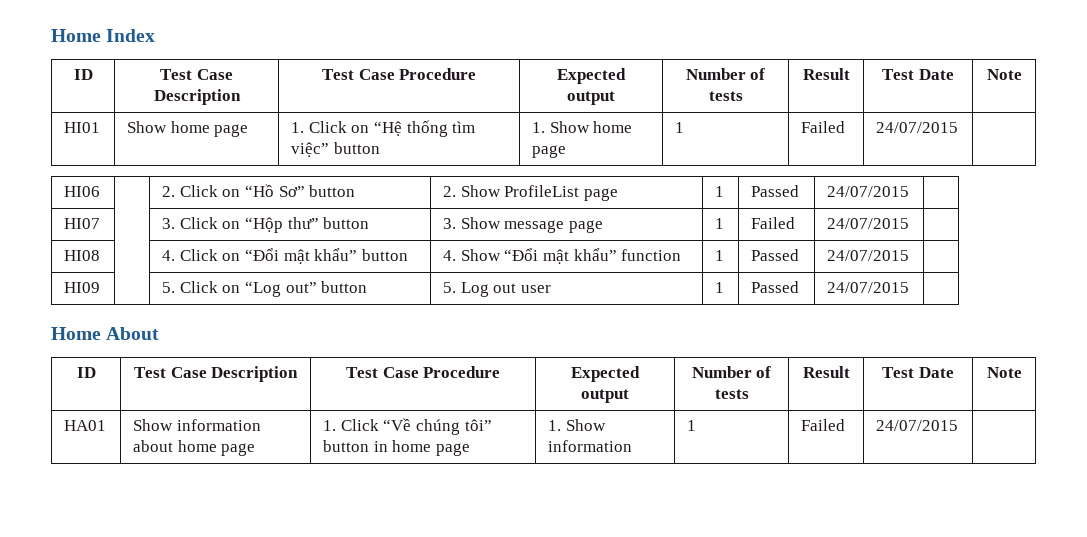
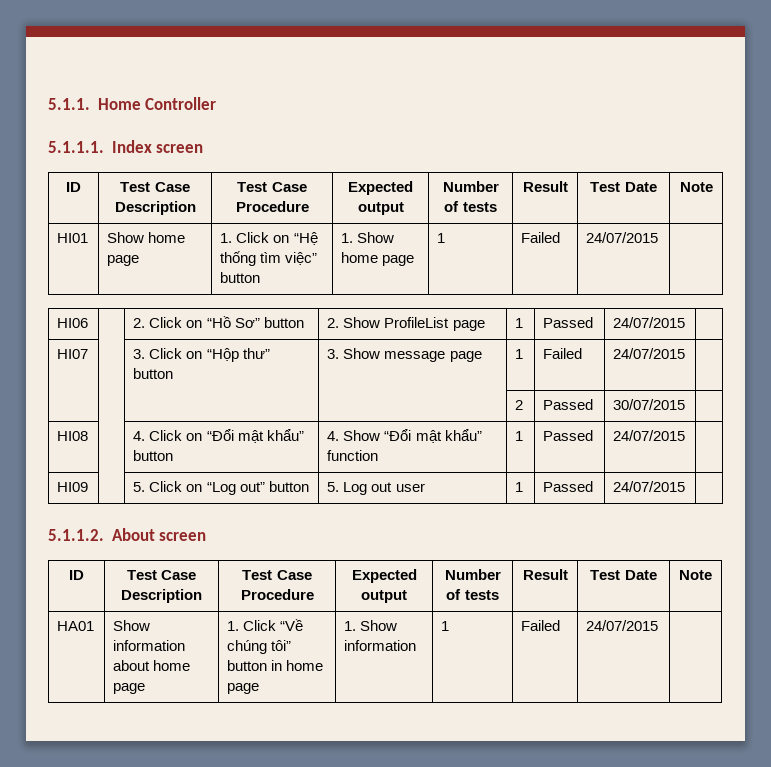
- Home Index
+ 5.1.1. Home Controller
+ 5.1.1.1. Index screen
+ | | | | 2 | Passed | 30/07/2015 |
- Home About
+ 5.1.1.2. About screen

